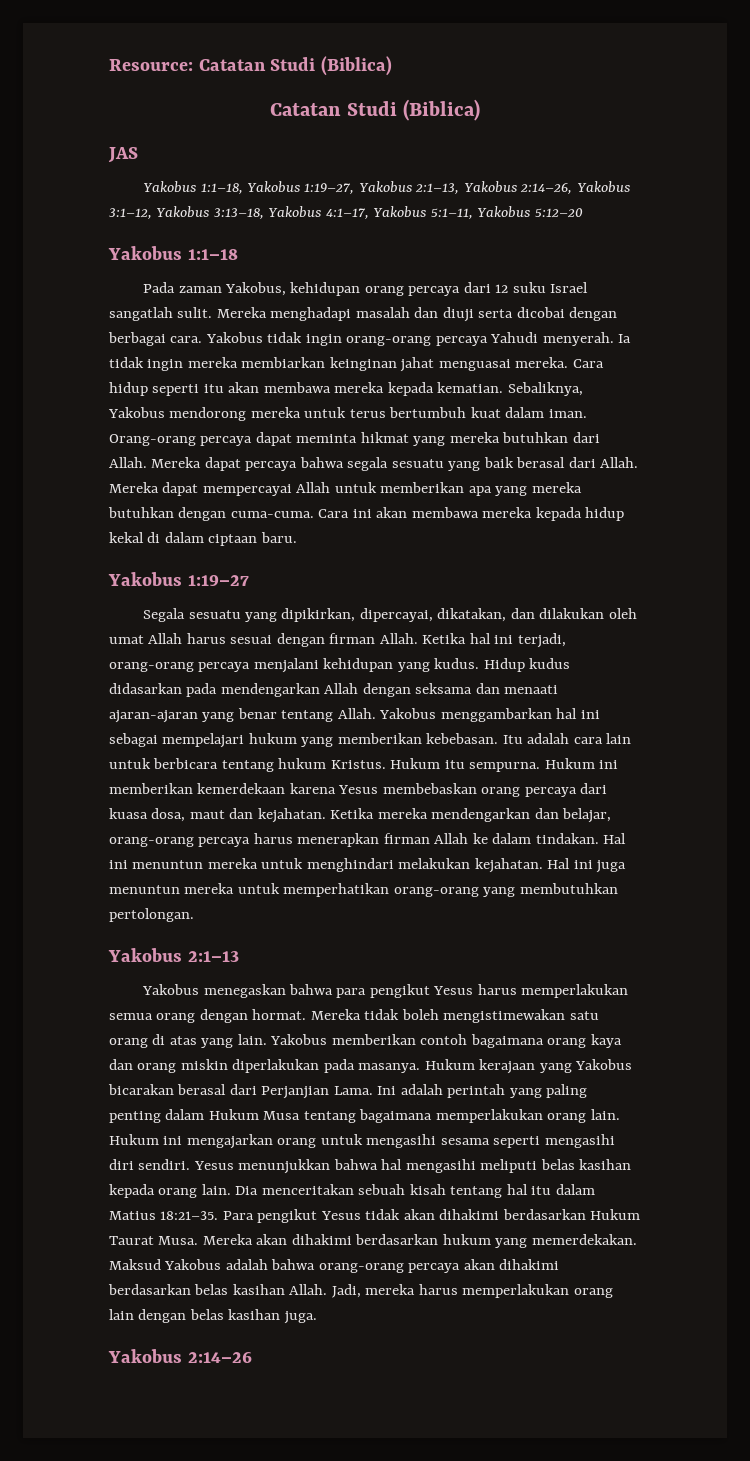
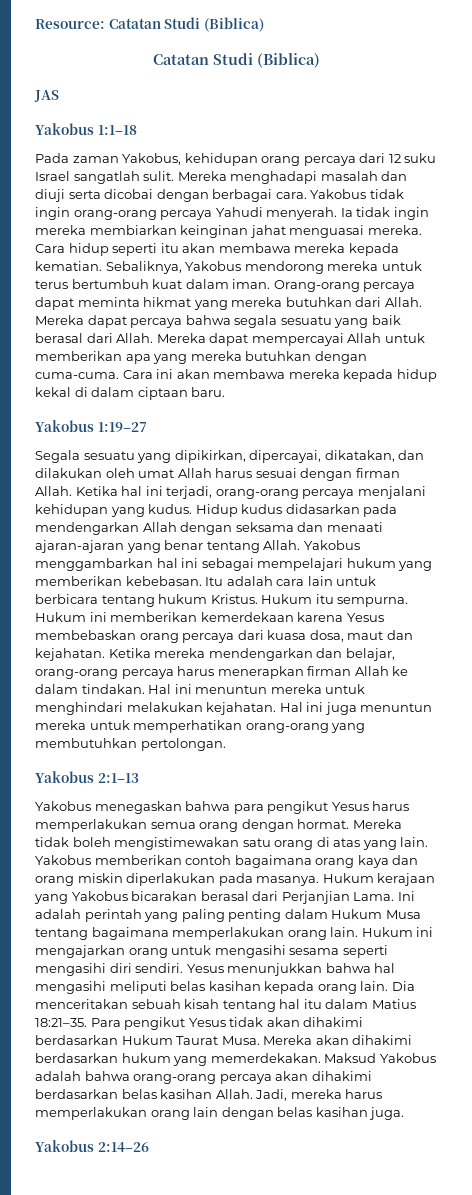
- Yakobus 1:1–18, Yakobus 1:19–27, Yakobus 2:1–13, Yakobus 2:14–26, Yakobus 3:1–12, Yakobus 3:13–18, Yakobus 4:1–17, Yakobus 5:1–11, Yakobus 5:12–20

